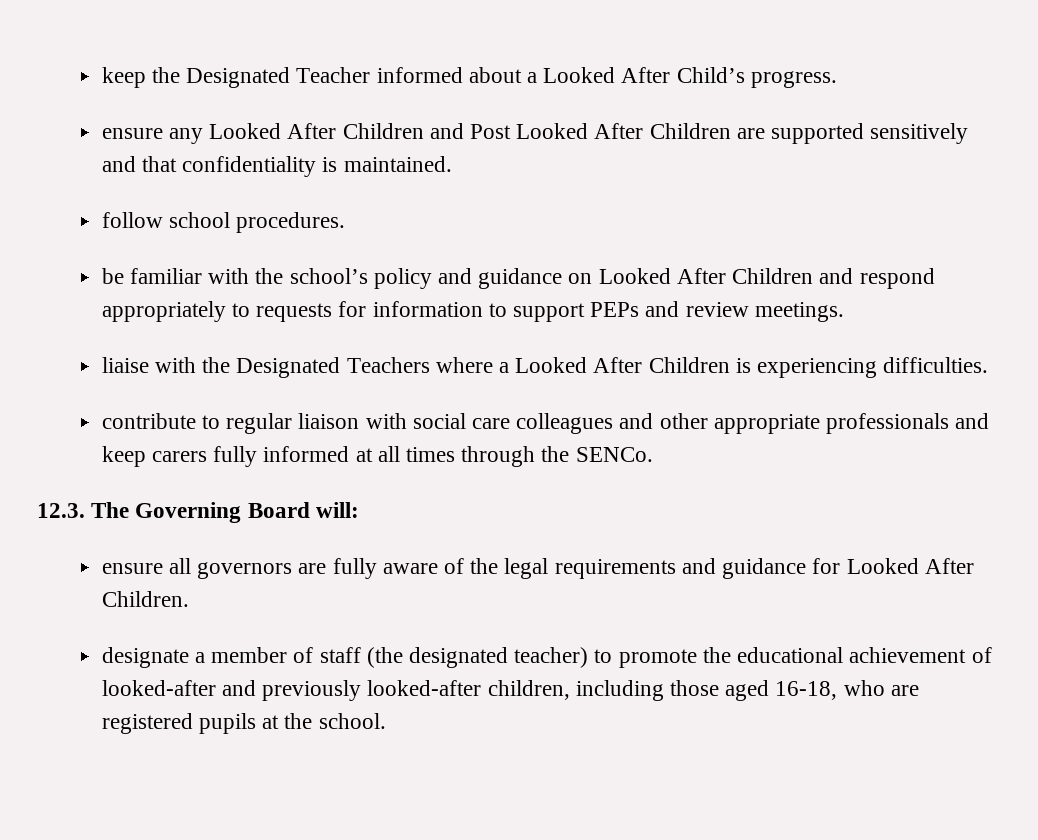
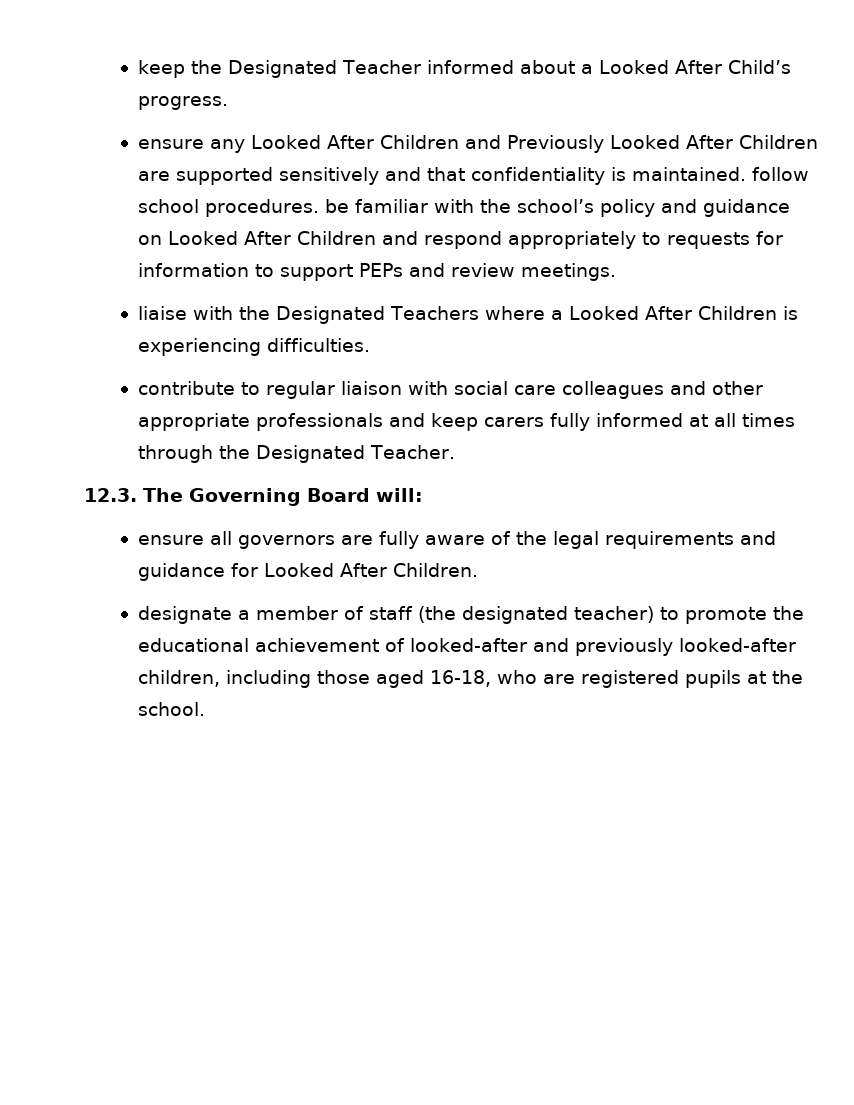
- ensure any Looked After Children and Post Looked After Children are supported sensitively and that confidentiality is maintained.
- follow school procedures.
- be familiar with the school’s policy and guidance on Looked After Children and respond appropriately to requests for information to support PEPs and review meetings.
+ ensure any Looked After Children and Previously Looked After Children are supported sensitively and that confidentiality is maintained. follow school procedures. be familiar with the school’s policy and guidance on Looked After Children and respond appropriately to requests for information to support PEPs and review meetings.
- contribute to regular liaison with social care colleagues and other appropriate professionals and keep carers fully informed at all times through the SENCo.
+ contribute to regular liaison with social care colleagues and other appropriate professionals and keep carers fully informed at all times through the Designated Teacher.

